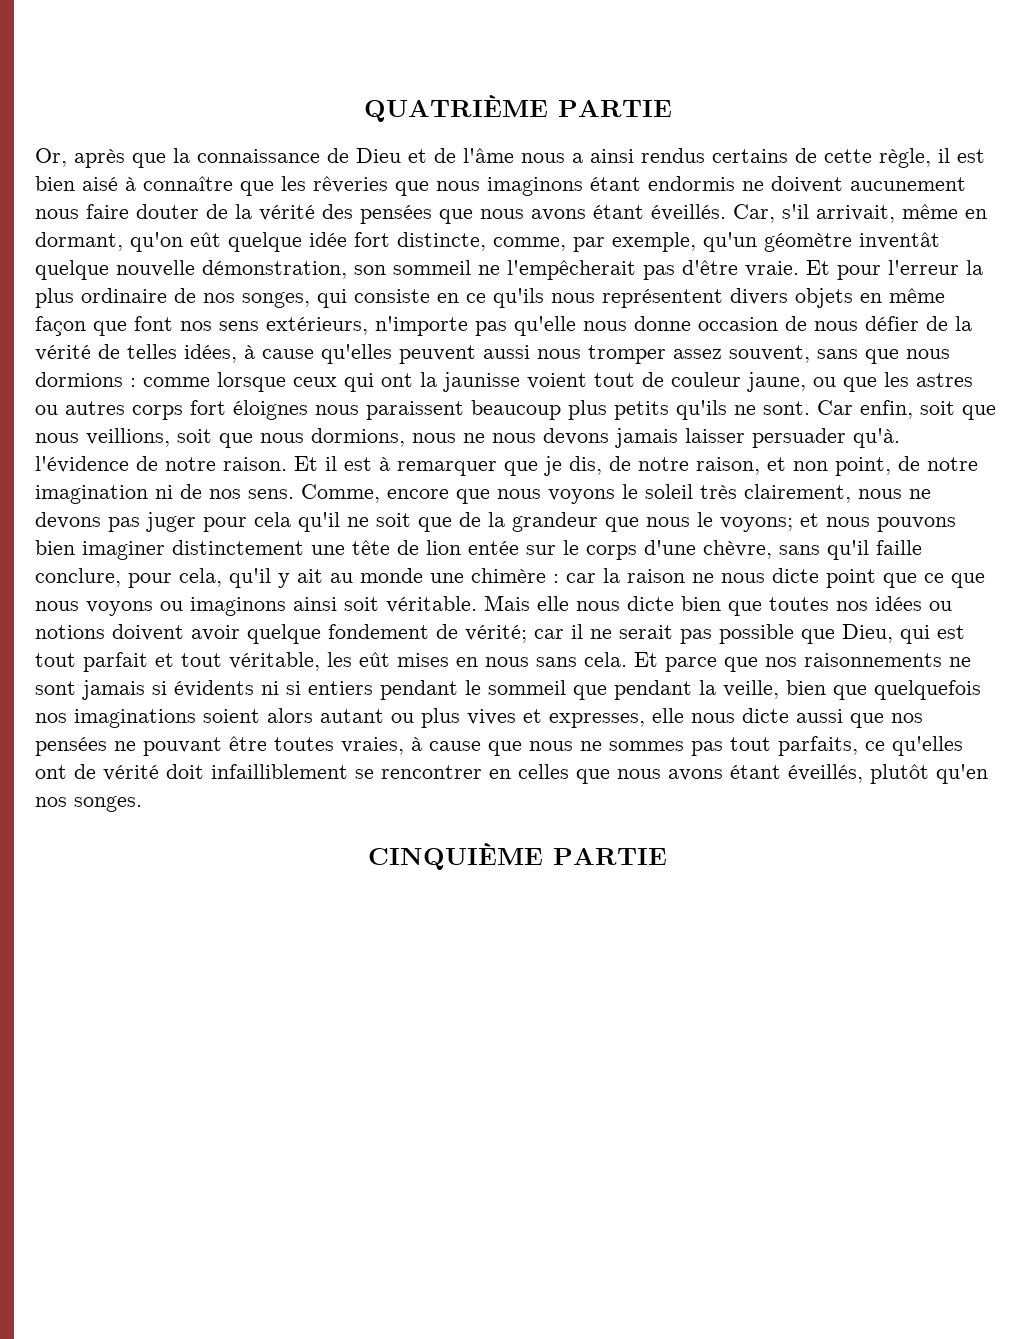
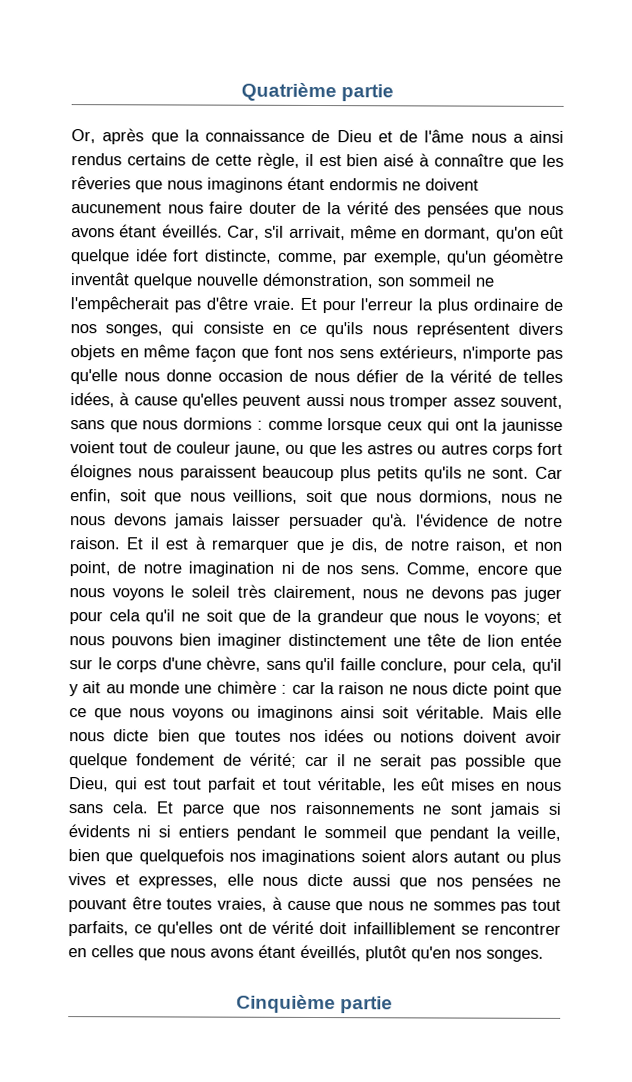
- QUATRIÈME PARTIE
+ Quatrième partie
- CINQUIÈME PARTIE
+ Cinquième partie

